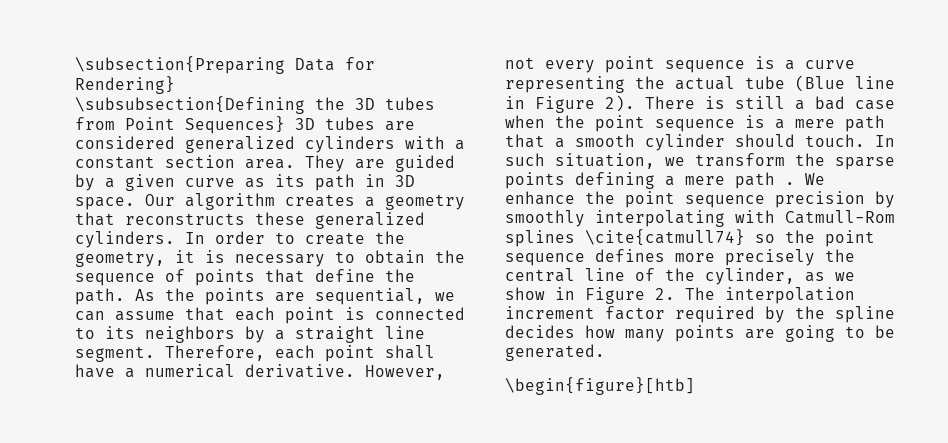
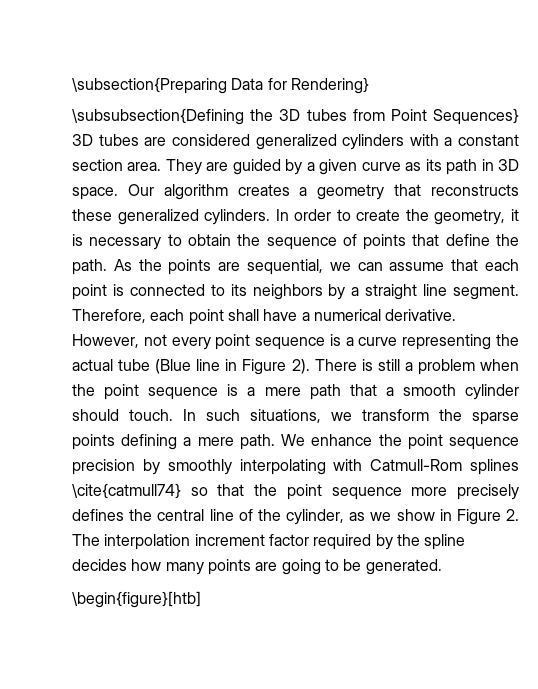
- There is still a bad case when the point sequence is a mere path that a smooth cylinder should touch.
+ There is still a problem when the point sequence is a mere path that a smooth cylinder should touch.
- In such situation, we transform the sparse points defining a mere path .
+ In such situations, we transform the sparse points defining a mere path.
- We enhance the point sequence precision by smoothly interpolating with Catmull-Rom splines \cite{catmull74} so the point sequence defines more precisely the central line of the cylinder, as we show in Figure 2. The interpolation increment factor required by the spline decides how many points are going to be generated.
+ We enhance the point sequence precision by smoothly interpolating with Catmull-Rom splines \cite{catmull74} so that the point sequence more precisely defines the central line of the cylinder, as we show in Figure 2. The interpolation increment factor required by the spline decides how many points are going to be generated.

